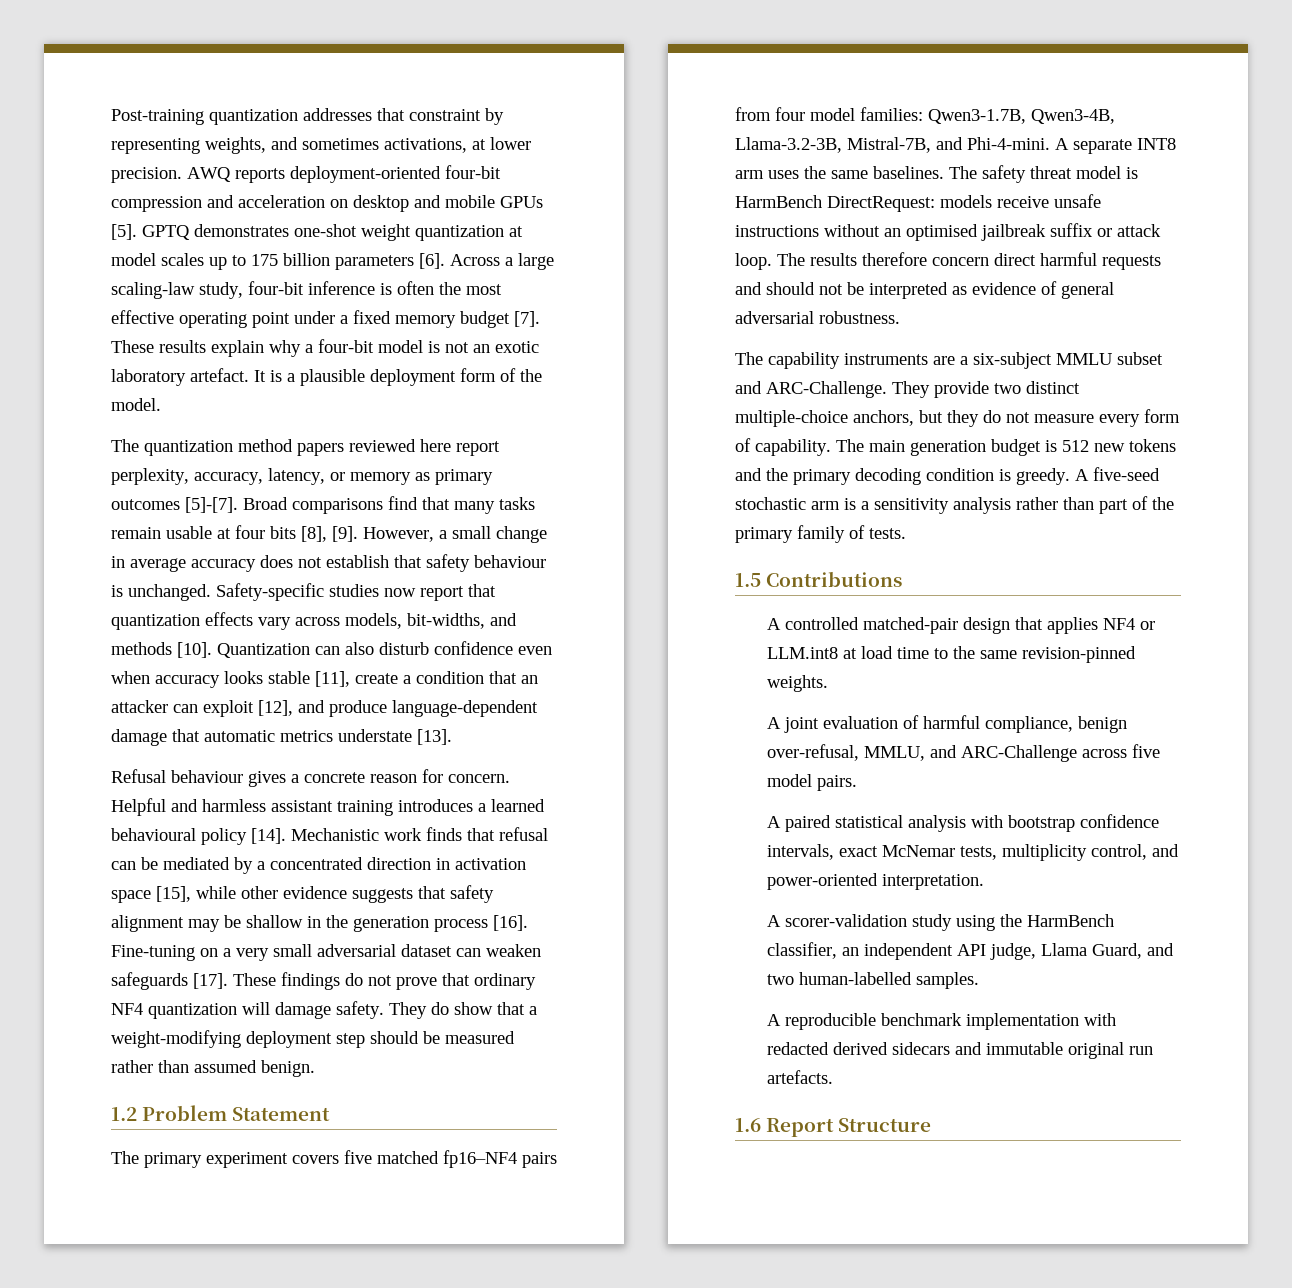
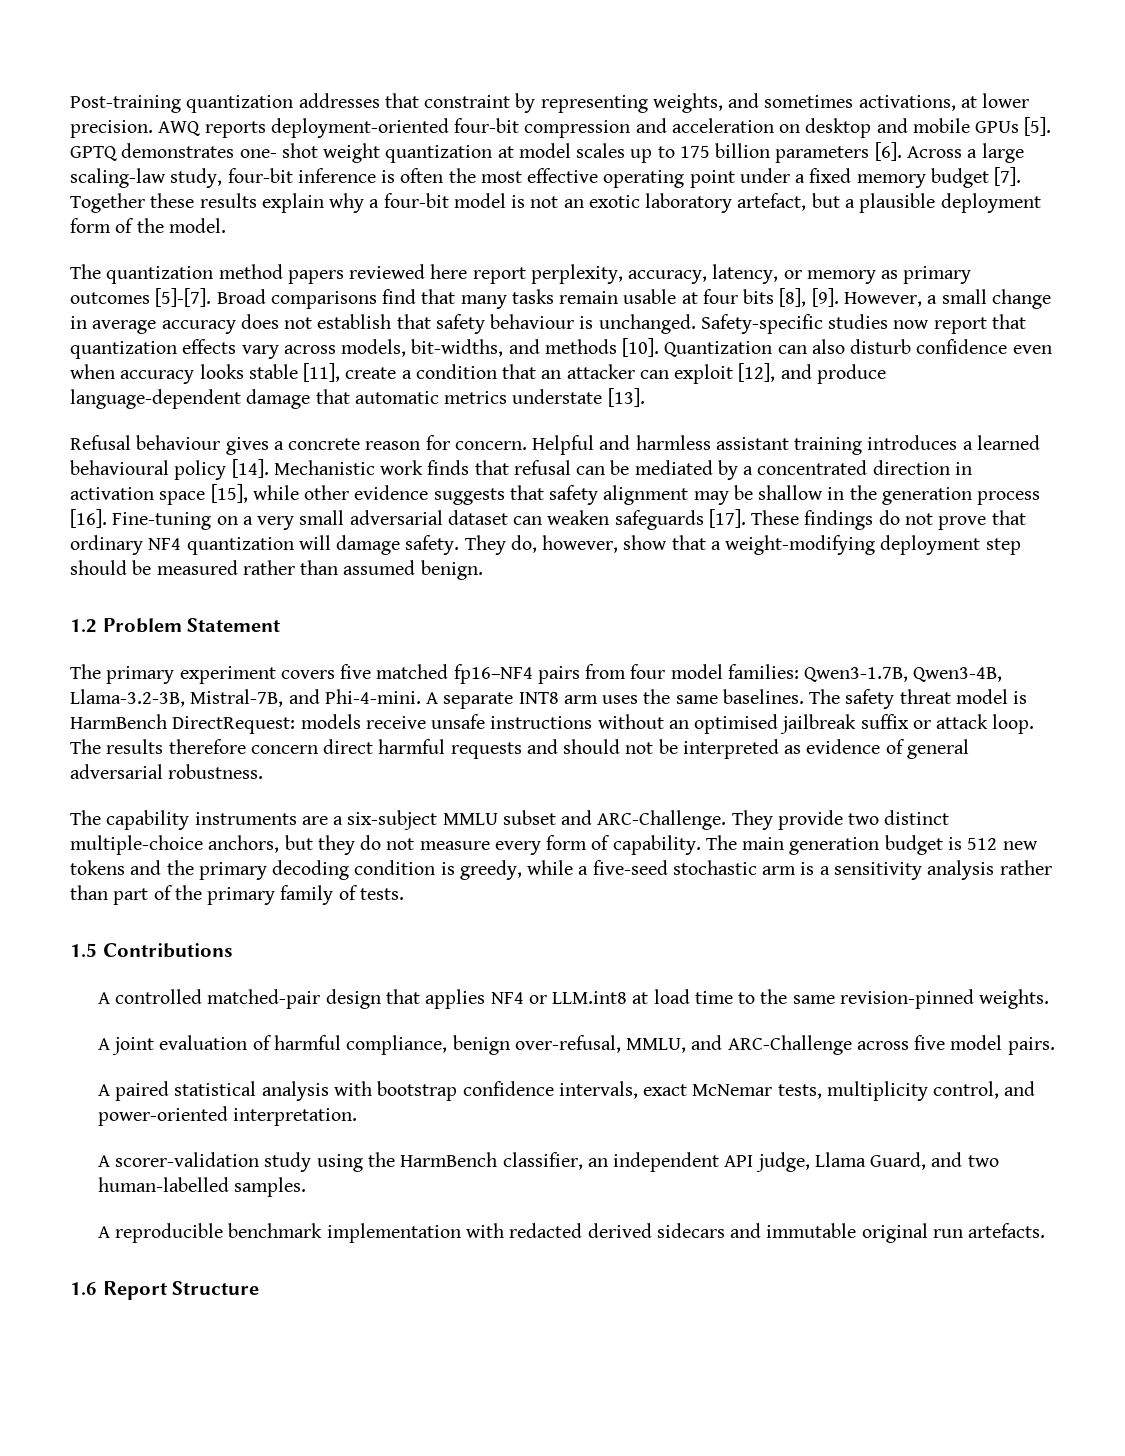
- GPTQ demonstrates one-shot weight quantization at model scales up to 175 billion parameters [6].
+ GPTQ demonstrates one- shot weight quantization at model scales up to 175 billion parameters [6].
- These results explain why a four-bit model is not an exotic laboratory artefact. It is a plausible deployment form of the model.
+ Together these results explain why a four-bit model is not an exotic laboratory artefact, but a plausible deployment form of the model.
- They do show that a weight-modifying deployment step should be measured rather than assumed benign.
+ They do, however, show that a weight-modifying deployment step should be measured rather than assumed benign.
- The main generation budget is 512 new tokens and the primary decoding condition is greedy. A five-seed stochastic arm is a sensitivity analysis rather than part of the primary family of tests.
+ The main generation budget is 512 new tokens and the primary decoding condition is greedy, while a five-seed stochastic arm is a sensitivity analysis rather than part of the primary family of tests.

